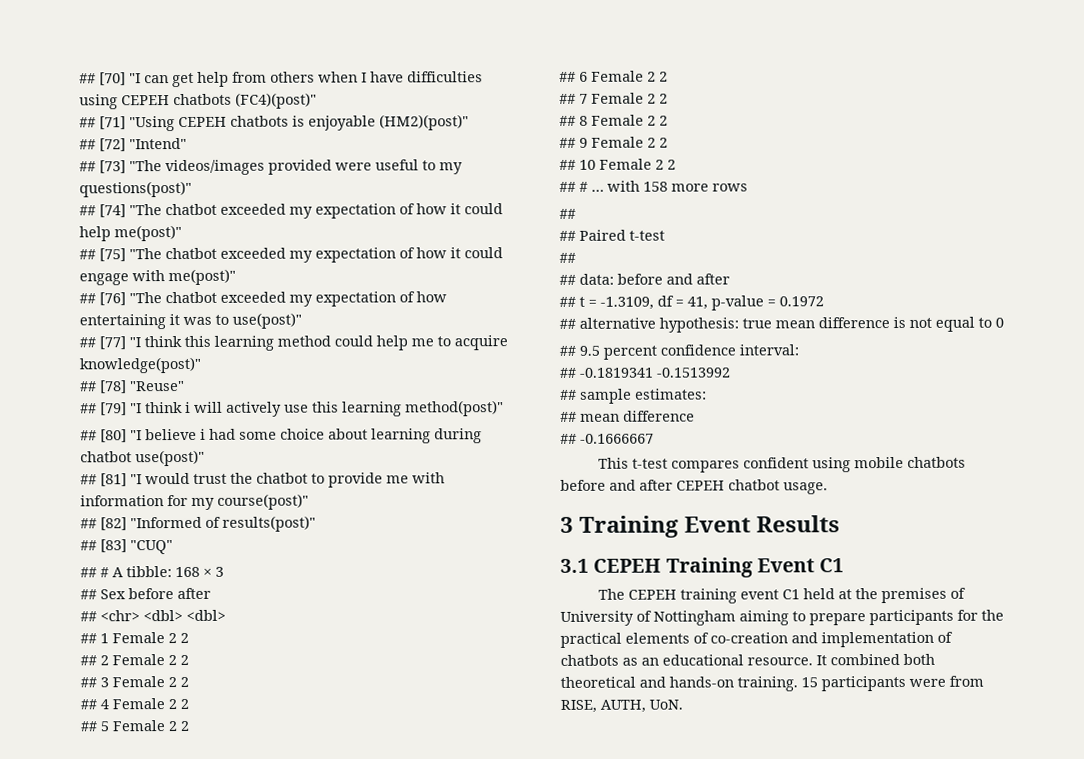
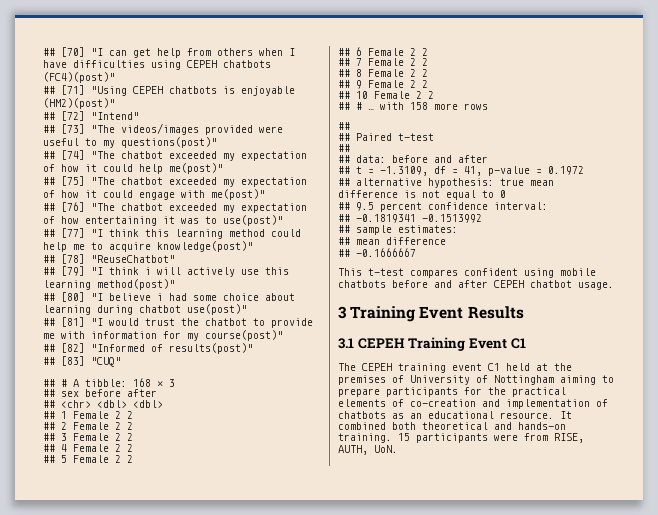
- ## [78] "Reuse"
+ ## [78] "ReuseChatbot"
- ## Sex before after
+ ## sex before after

